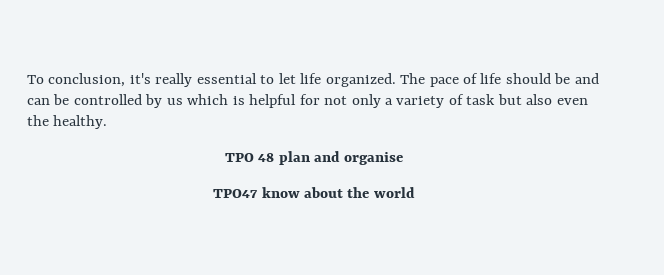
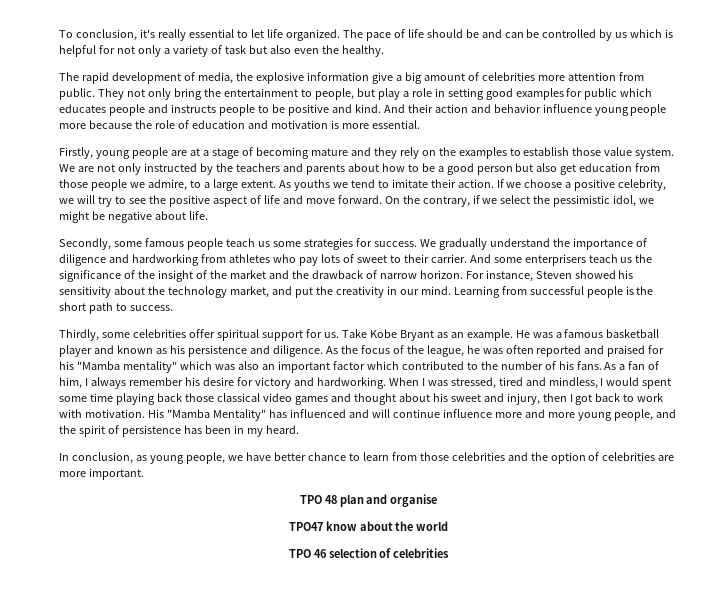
+ The rapid development of media, the explosive information give a big amount of celebrities more attention from public. They not only bring the entertainment to people, but play a role in setting good examples for public which educates people and instructs people to be positive and kind. And their action and behavior influence young people more because the role of education and motivation is more essential.
+ Firstly, young people are at a stage of becoming mature and they rely on the examples to establish those value system. We are not only instructed by the teachers and parents about how to be a good person but also get education from those people we admire, to a large extent. As youths we tend to imitate their action. If we choose a positive celebrity, we will try to see the positive aspect of life and move forward. On the contrary, if we select the pessimistic idol, we might be negative about life.
+ Secondly, some famous people teach us some strategies for success. We gradually understand the importance of diligence and hardworking from athletes who pay lots of sweet to their carrier. And some enterprisers teach us the significance of the insight of the market and the drawback of narrow horizon. For instance, Steven showed his sensitivity about the technology market, and put the creativity in our mind. Learning from successful people is the short path to success.
+ Thirdly, some celebrities offer spiritual support for us. Take Kobe Bryant as an example. He was a famous basketball player and known as his persistence and diligence. As the focus of the league, he was often reported and praised for his "Mamba mentality" which was also an important factor which contributed to the number of his fans. As a fan of him, I always remember his desire for victory and hardworking. When I was stressed, tired and mindless, I would spent some time playing back those classical video games and thought about his sweet and injury, then I got back to work with motivation. His "Mamba Mentality" has influenced and will continue influence more and more young people, and the spirit of persistence has been in my heard.
+ In conclusion, as young people, we have better chance to learn from those celebrities and the option of celebrities are more important.
+ TPO 46 selection of celebrities

